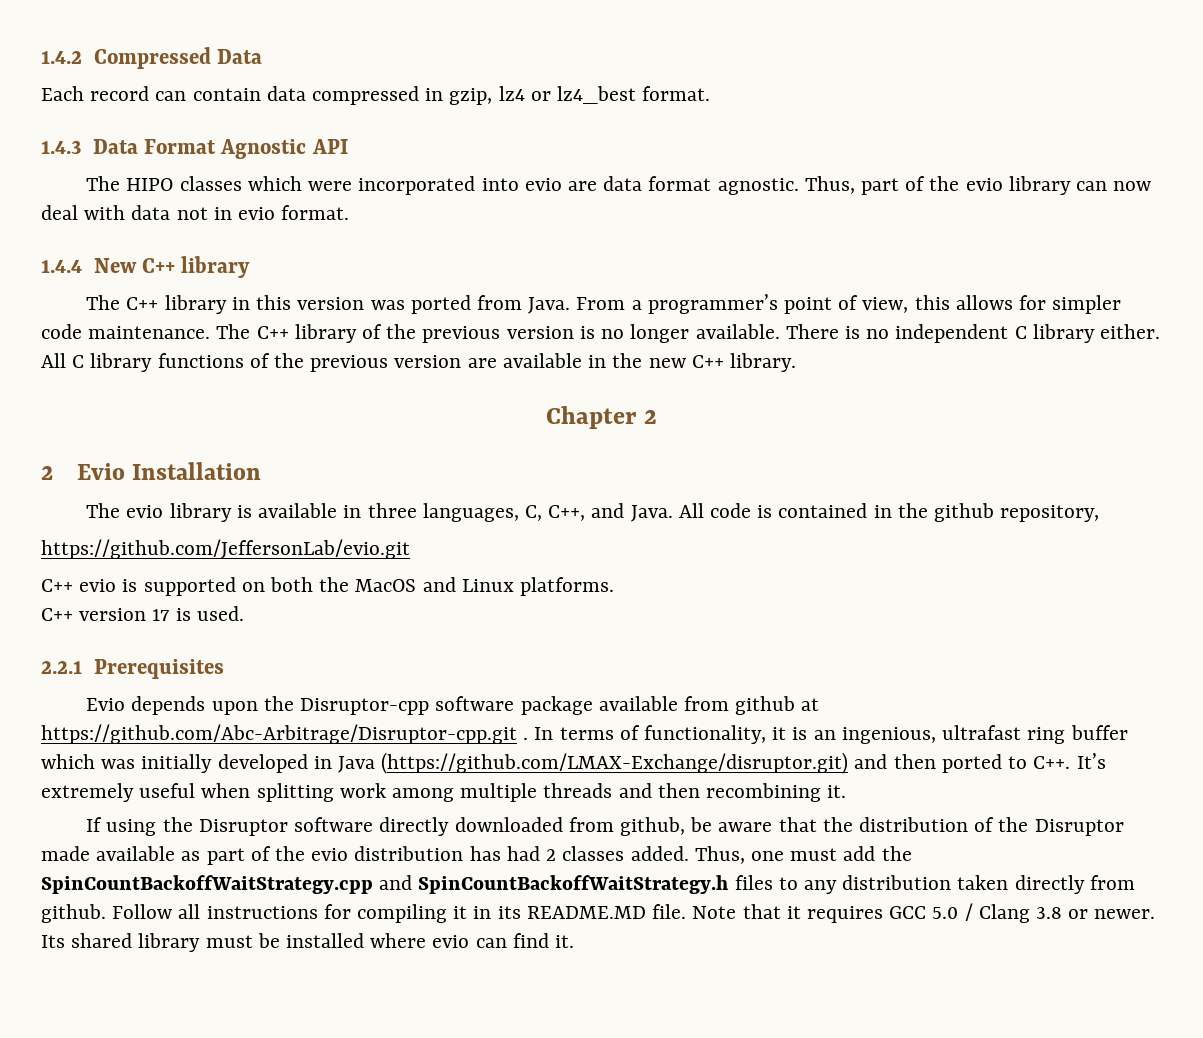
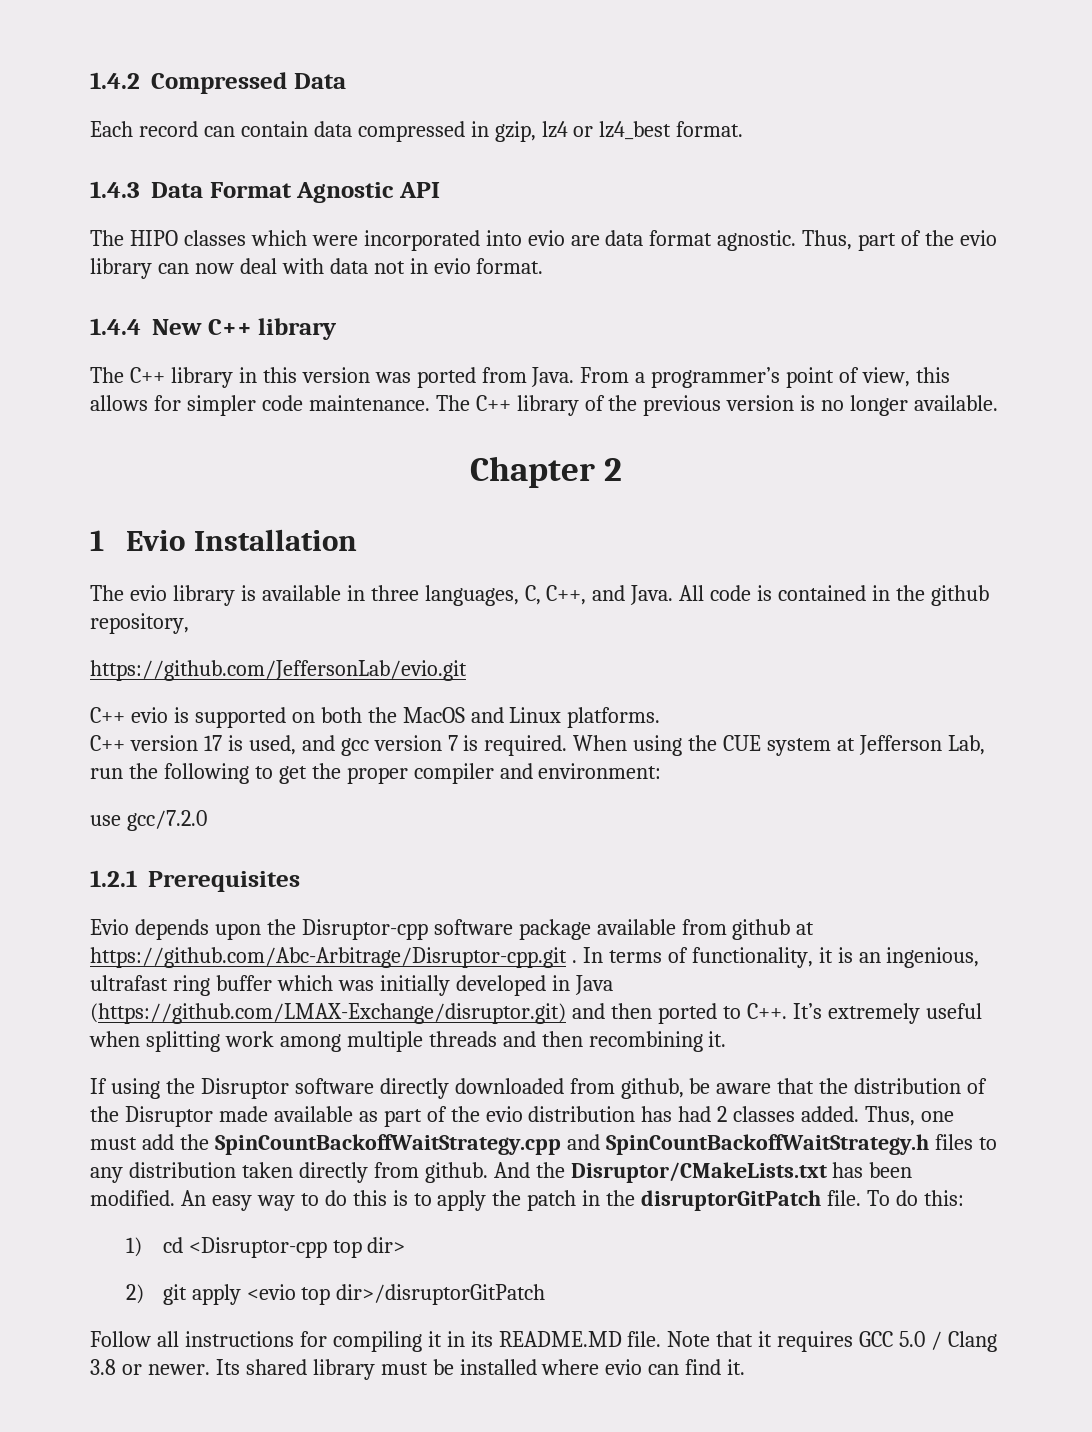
- There is no independent C library either. All C library functions of the previous version are available in the new C++ library.
- 2 Evio Installation
+ 1 Evio Installation
- C++ version 17 is used.
- 2.2.1 Prerequisites
+ C++ version 17 is used, and gcc version 7 is required. When using the CUE system at Jefferson Lab, run the following to get the proper compiler and environment:
+ use gcc/7.2.0
+ 1.2.1 Prerequisites
- Thus, one must add the SpinCountBackoffWaitStrategy.cpp and SpinCountBackoffWaitStrategy.h files to any distribution taken directly from github. Follow all instructions for compiling it in its README.MD file.
+ Thus, one must add the SpinCountBackoffWaitStrategy.cpp and SpinCountBackoffWaitStrategy.h files to any distribution taken directly from github. And the Disruptor/CMakeLists.txt has been modified. An easy way to do this is to apply the patch in the disruptorGitPatch file. To do this:
+ 1) cd <Disruptor-cpp top dir>
+ 2) git apply <evio top dir>/disruptorGitPatch
+ Follow all instructions for compiling it in its README.MD file.

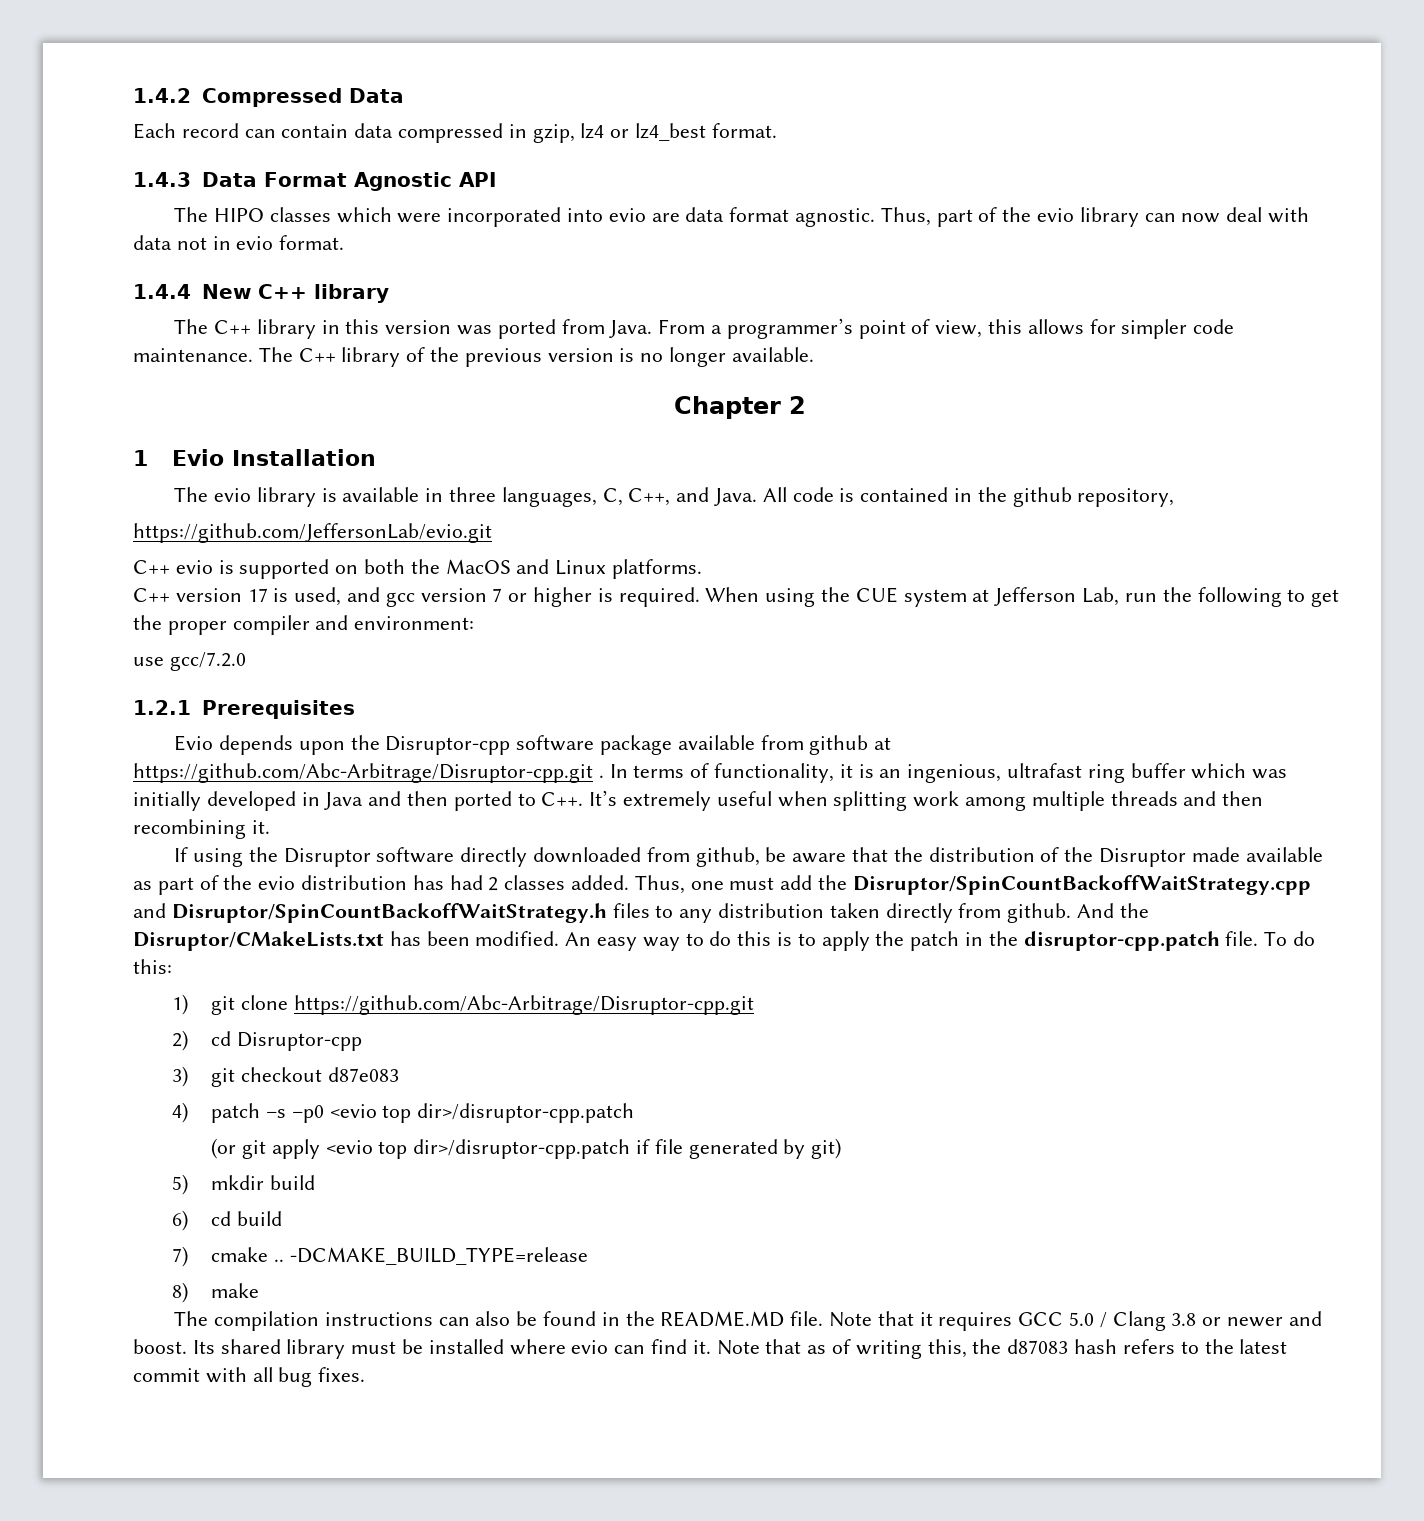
- C++ version 17 is used, and gcc version 7 is required.
+ C++ version 17 is used, and gcc version 7 or higher is required.
- In terms of functionality, it is an ingenious, ultrafast ring buffer which was initially developed in Java (https://github.com/LMAX-Exchange/disruptor.git) and then ported to C++. It’s extremely useful when splitting work among multiple threads and then recombining it.
+ In terms of functionality, it is an ingenious, ultrafast ring buffer which was initially developed in Java and then ported to C++. It’s extremely useful when splitting work among multiple threads and then recombining it.
- Thus, one must add the SpinCountBackoffWaitStrategy.cpp and SpinCountBackoffWaitStrategy.h files to any distribution taken directly from github.
+ Thus, one must add the Disruptor/SpinCountBackoffWaitStrategy.cpp and Disruptor/SpinCountBackoffWaitStrategy.h files to any distribution taken directly from github.
- An easy way to do this is to apply the patch in the disruptorGitPatch file.
+ An easy way to do this is to apply the patch in the disruptor-cpp.patch file.
- 1) cd <Disruptor-cpp top dir>
- 2) git apply <evio top dir>/disruptorGitPatch
- Follow all instructions for compiling it in its README.MD file.
+ 1) git clone https://github.com/Abc-Arbitrage/Disruptor-cpp.git
+ 2) cd Disruptor-cpp
+ 3) git checkout d87e083
+ 4) patch –s –p0 <evio top dir>/disruptor-cpp.patch
+ (or git apply <evio top dir>/disruptor-cpp.patch if file generated by git)
+ 5) mkdir build
+ 6) cd build
+ 7) cmake .. -DCMAKE_BUILD_TYPE=release
+ 8) make
+ The compilation instructions can also be found in the README.MD file.
- Note that it requires GCC 5.0 / Clang 3.8 or newer.
+ Note that it requires GCC 5.0 / Clang 3.8 or newer and boost.
+ Note that as of writing this, the d87083 hash refers to the latest commit with all bug fixes.

